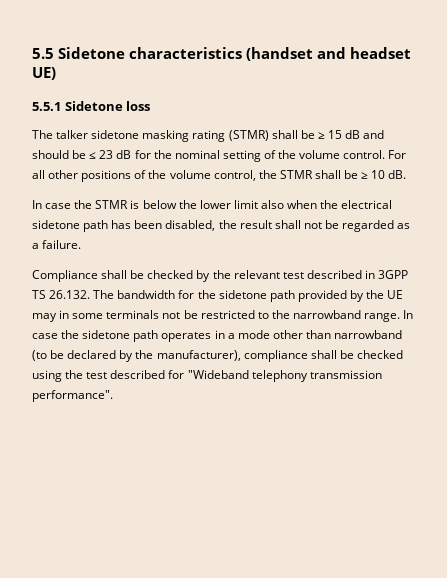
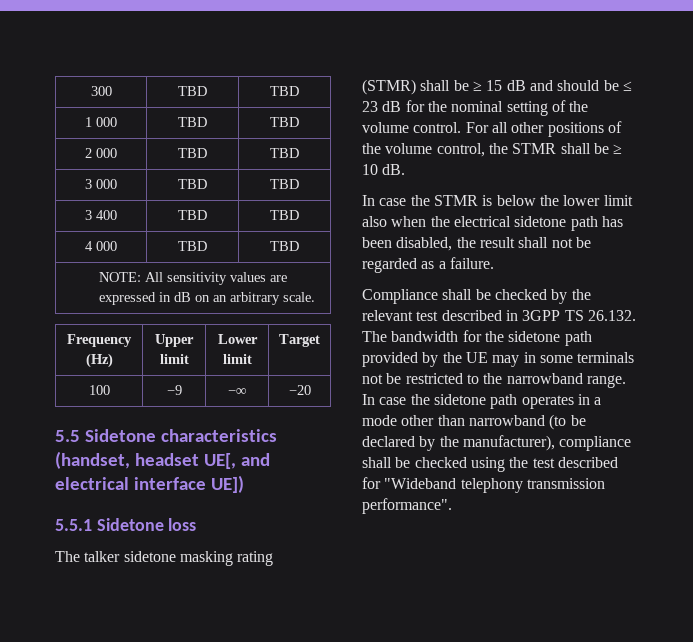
- 5.5 Sidetone characteristics (handset and headset UE)
+ 300 | TBD | TBD
+ 1 000 | TBD | TBD
+ 2 000 | TBD | TBD
+ 3 000 | TBD | TBD
+ 3 400 | TBD | TBD
+ 4 000 | TBD | TBD
+ NOTE: All sensitivity values are expressed in dB on an arbitrary scale.
+ Frequency (Hz) | Upper limit | Lower limit | Target
+ 100 | −9 | −∞ | −20
+ 5.5 Sidetone characteristics (handset, headset UE[, and electrical interface UE])

